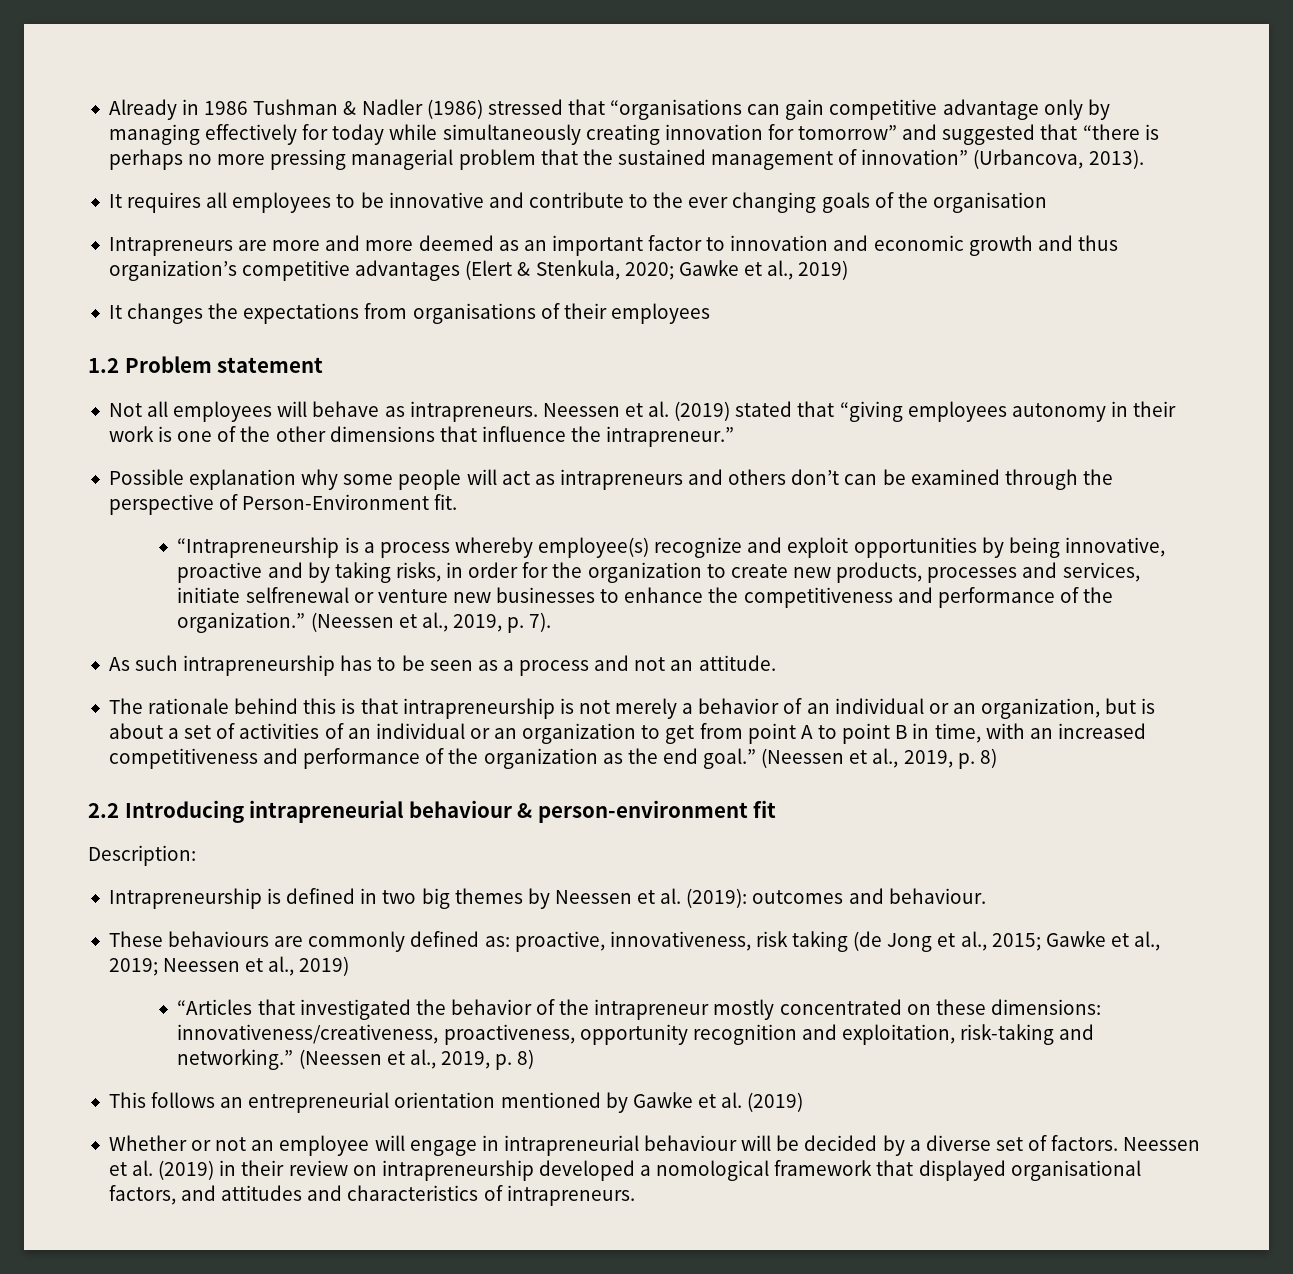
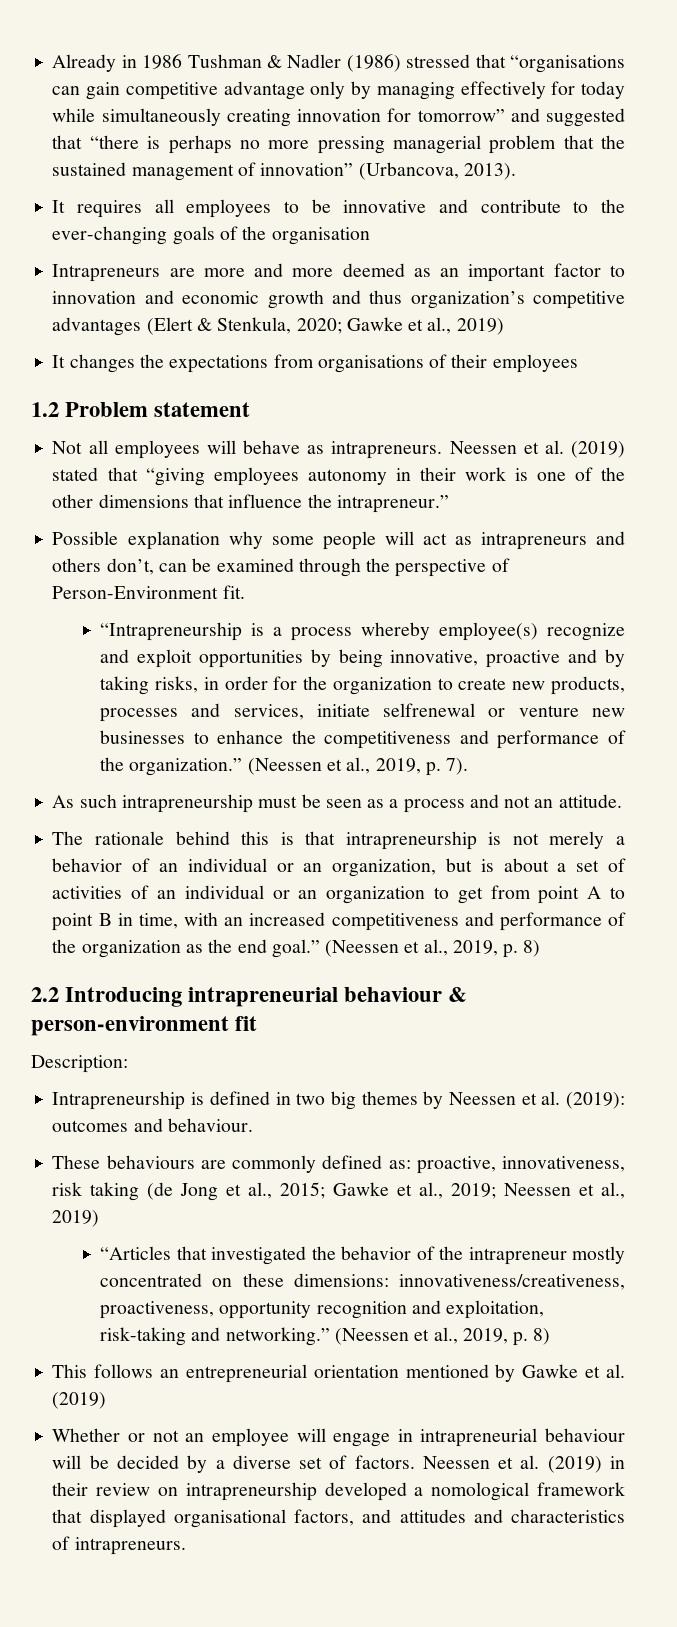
- It requires all employees to be innovative and contribute to the ever changing goals of the organisation
+ It requires all employees to be innovative and contribute to the ever-changing goals of the organisation
- Possible explanation why some people will act as intrapreneurs and others don’t can be examined through the perspective of Person-Environment fit.
+ Possible explanation why some people will act as intrapreneurs and others don’t, can be examined through the perspective of Person-Environment fit.
- As such intrapreneurship has to be seen as a process and not an attitude.
+ As such intrapreneurship must be seen as a process and not an attitude.

